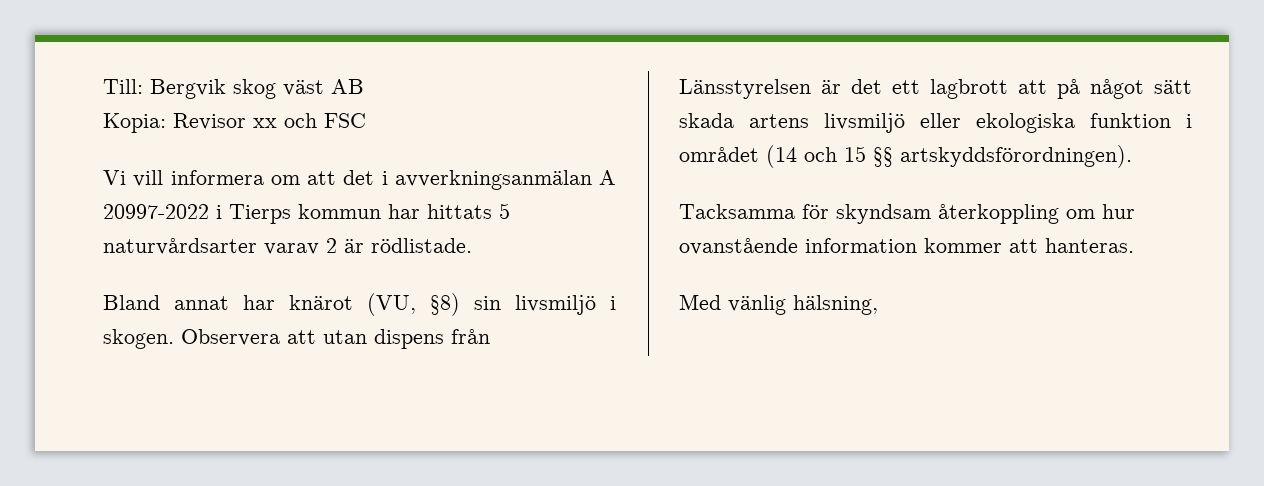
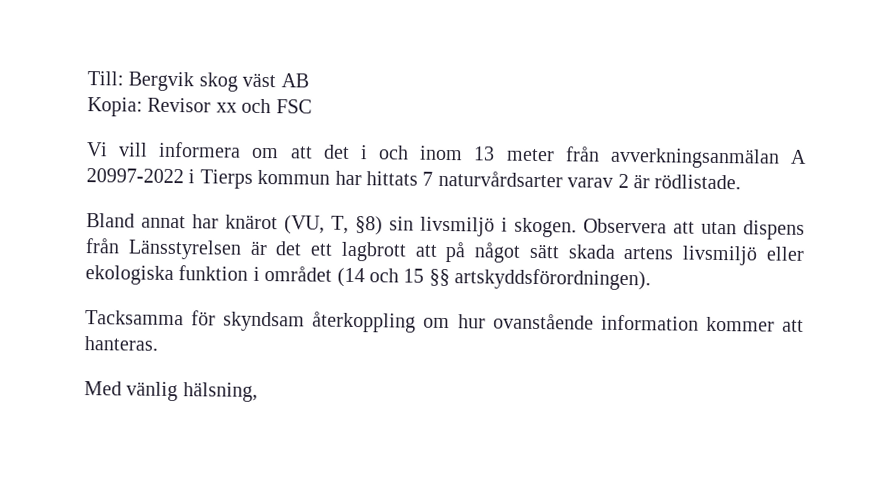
- Vi vill informera om att det i avverkningsanmälan A 20997-2022 i Tierps kommun har hittats 5 naturvårdsarter varav 2 är rödlistade.
+ Vi vill informera om att det i och inom 13 meter från avverkningsanmälan A 20997-2022 i Tierps kommun har hittats 7 naturvårdsarter varav 2 är rödlistade.
- Bland annat har knärot (VU, §8) sin livsmiljö i skogen.
+ Bland annat har knärot (VU, T, §8) sin livsmiljö i skogen.

